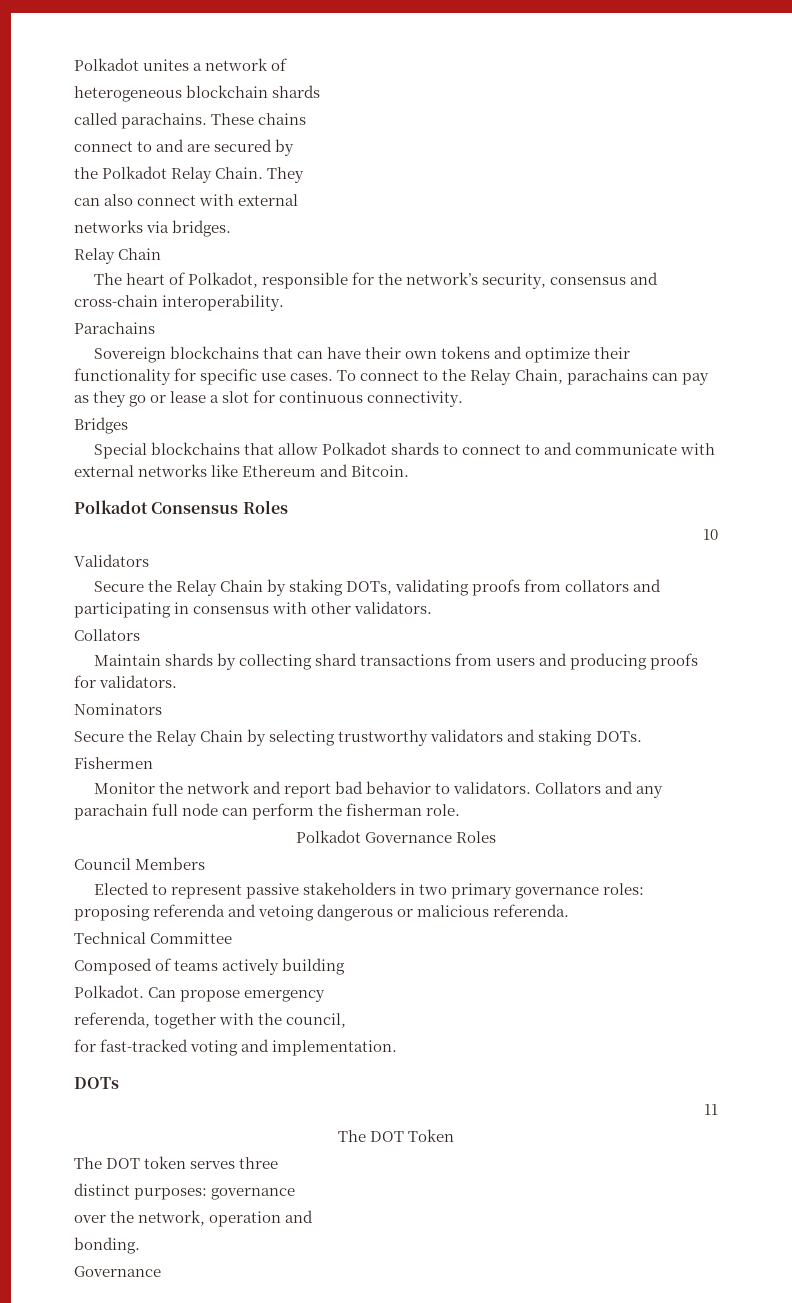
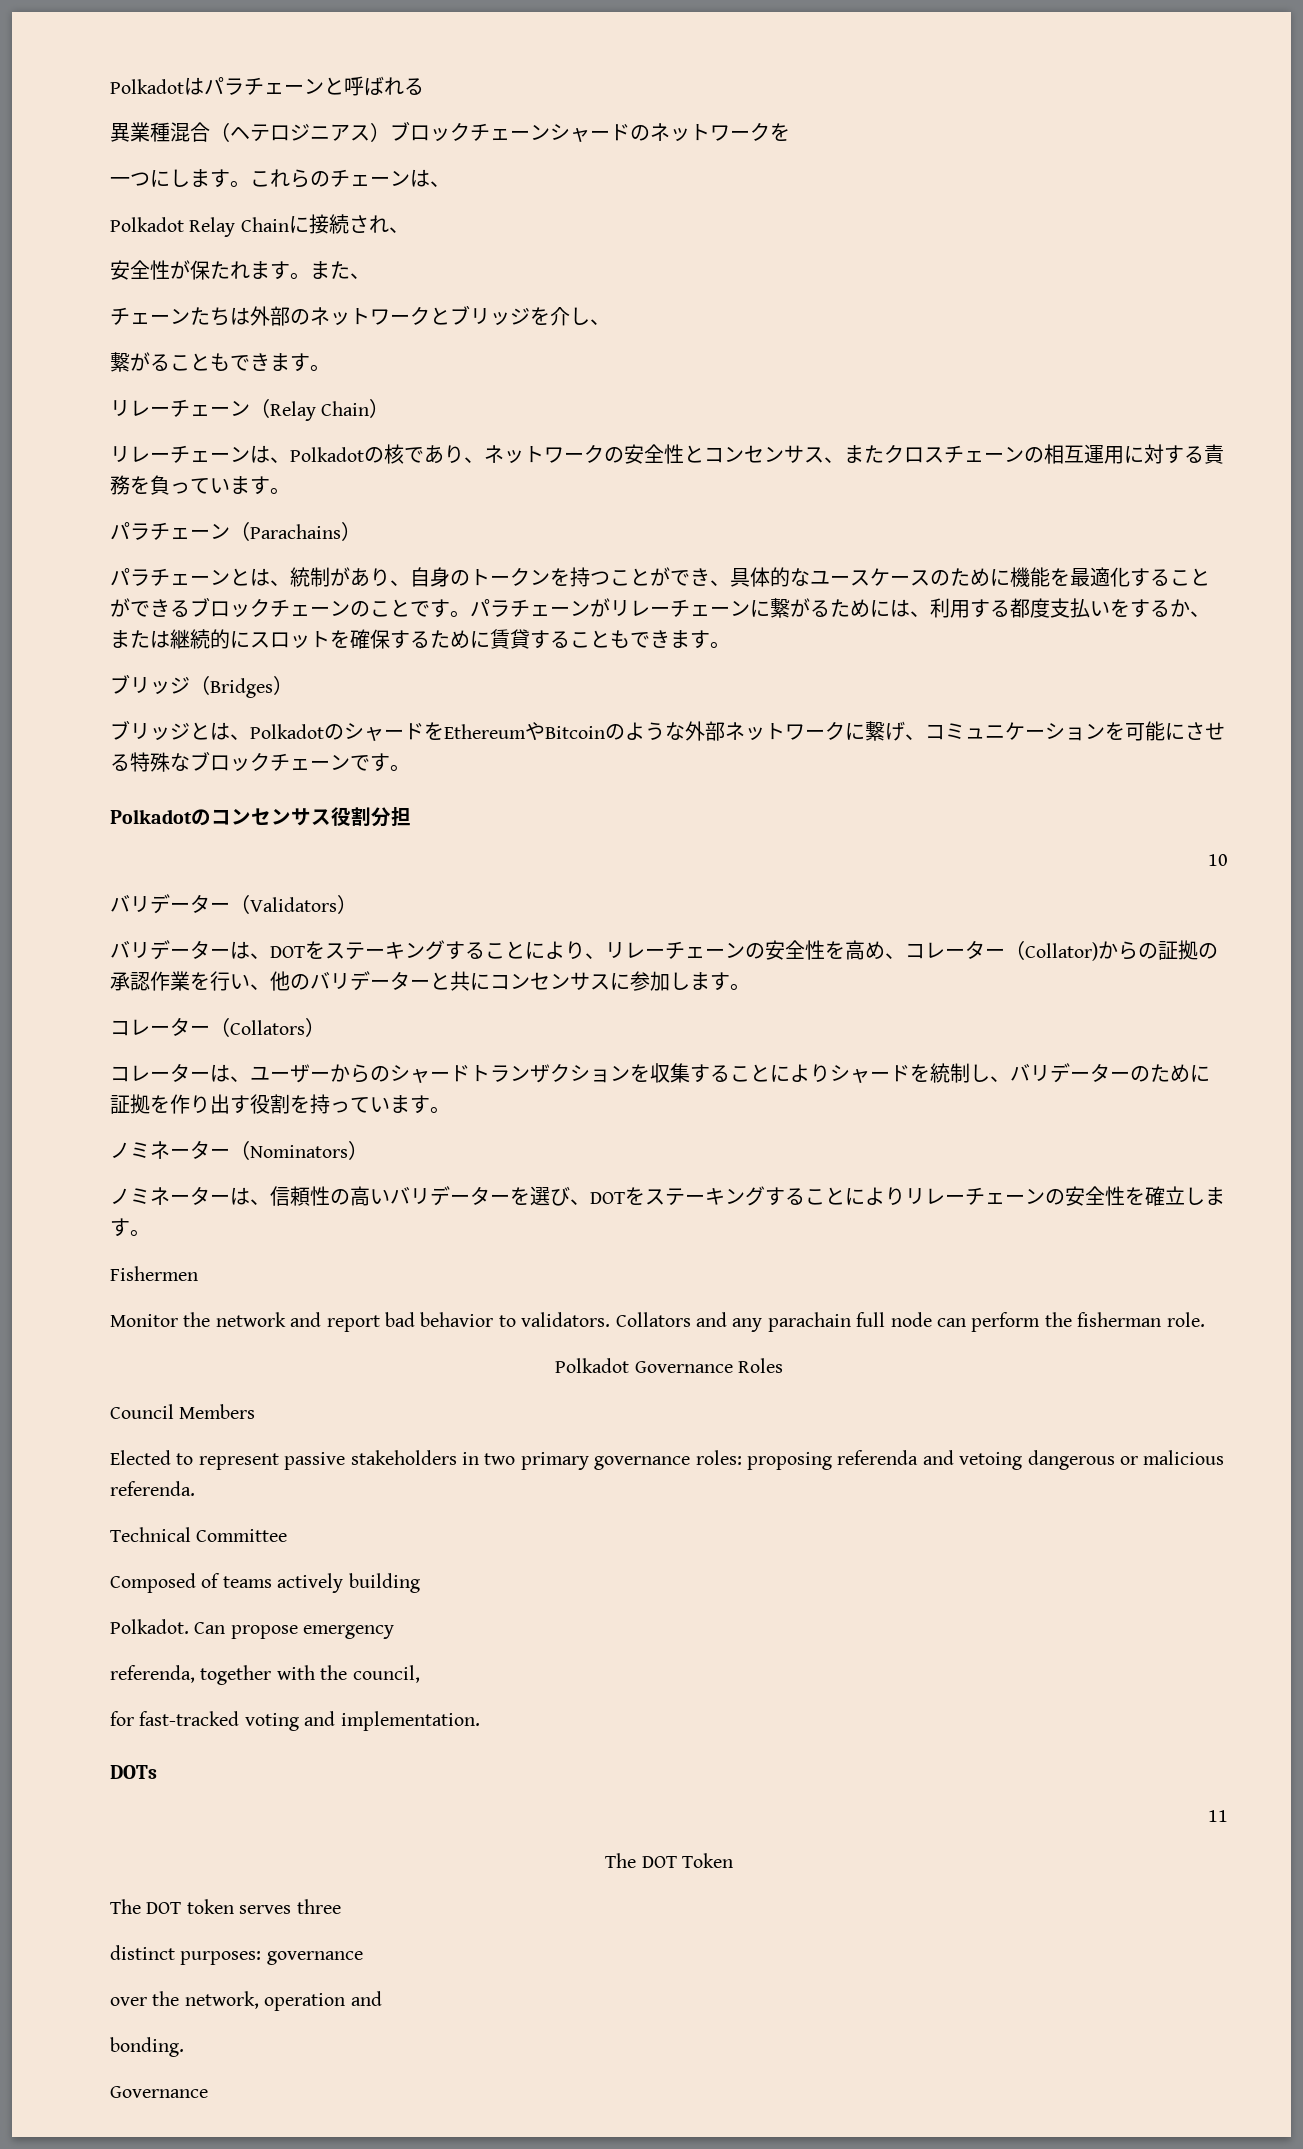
- Polkadot unites a network of
- heterogeneous blockchain shards
- called parachains. These chains
- connect to and are secured by
- the Polkadot Relay Chain. They
- can also connect with external
- networks via bridges.
- Relay Chain
- The heart of Polkadot, responsible for the network’s security, consensus and cross-chain interoperability.
- Parachains
- Sovereign blockchains that can have their own tokens and optimize their functionality for specific use cases. To connect to the Relay Chain, parachains can pay as they go or lease a slot for continuous connectivity.
- Bridges
- Special blockchains that allow Polkadot shards to connect to and communicate with external networks like Ethereum and Bitcoin.
- Polkadot Consensus Roles
+ Polkadotはパラチェーンと呼ばれる
+ 異業種混合（ヘテロジニアス）ブロックチェーンシャードのネットワークを
+ 一つにします。これらのチェーンは、
+ Polkadot Relay Chainに接続され、
+ 安全性が保たれます。また、
+ チェーンたちは外部のネットワークとブリッジを介し、
+ 繋がることもできます。
+ リレーチェーン（Relay Chain）
+ リレーチェーンは、Polkadotの核であり、ネットワークの安全性とコンセンサス、またクロスチェーンの相互運用に対する責務を負っています。
+ パラチェーン（Parachains）
+ パラチェーンとは、統制があり、自身のトークンを持つことができ、具体的なユースケースのために機能を最適化することができるブロックチェーンのことです。パラチェーンがリレーチェーンに繋がるためには、利用する都度支払いをするか、または継続的にスロットを確保するために賃貸することもできます。
+ ブリッジ（Bridges）
+ ブリッジとは、PolkadotのシャードをEthereumやBitcoinのような外部ネットワークに繋げ、コミュニケーションを可能にさせる特殊なブロックチェーンです。
+ Polkadotのコンセンサス役割分担
  10
- Validators
- Secure the Relay Chain by staking DOTs, validating proofs from collators and participating in consensus with other validators.
- Collators
- Maintain shards by collecting shard transactions from users and producing proofs for validators.
- Nominators
- Secure the Relay Chain by selecting trustworthy validators and staking DOTs.
+ バリデーター（Validators）
+ バリデーターは、DOTをステーキングすることにより、リレーチェーンの安全性を高め、コレーター（Collator)からの証拠の承認作業を行い、他のバリデーターと共にコンセンサスに参加します。
+ コレーター（Collators）
+ コレーターは、ユーザーからのシャードトランザクションを収集することによりシャードを統制し、バリデーターのために証拠を作り出す役割を持っています。
+ ノミネーター（Nominators）
+ ノミネーターは、信頼性の高いバリデーターを選び、DOTをステーキングすることによりリレーチェーンの安全性を確立します。

